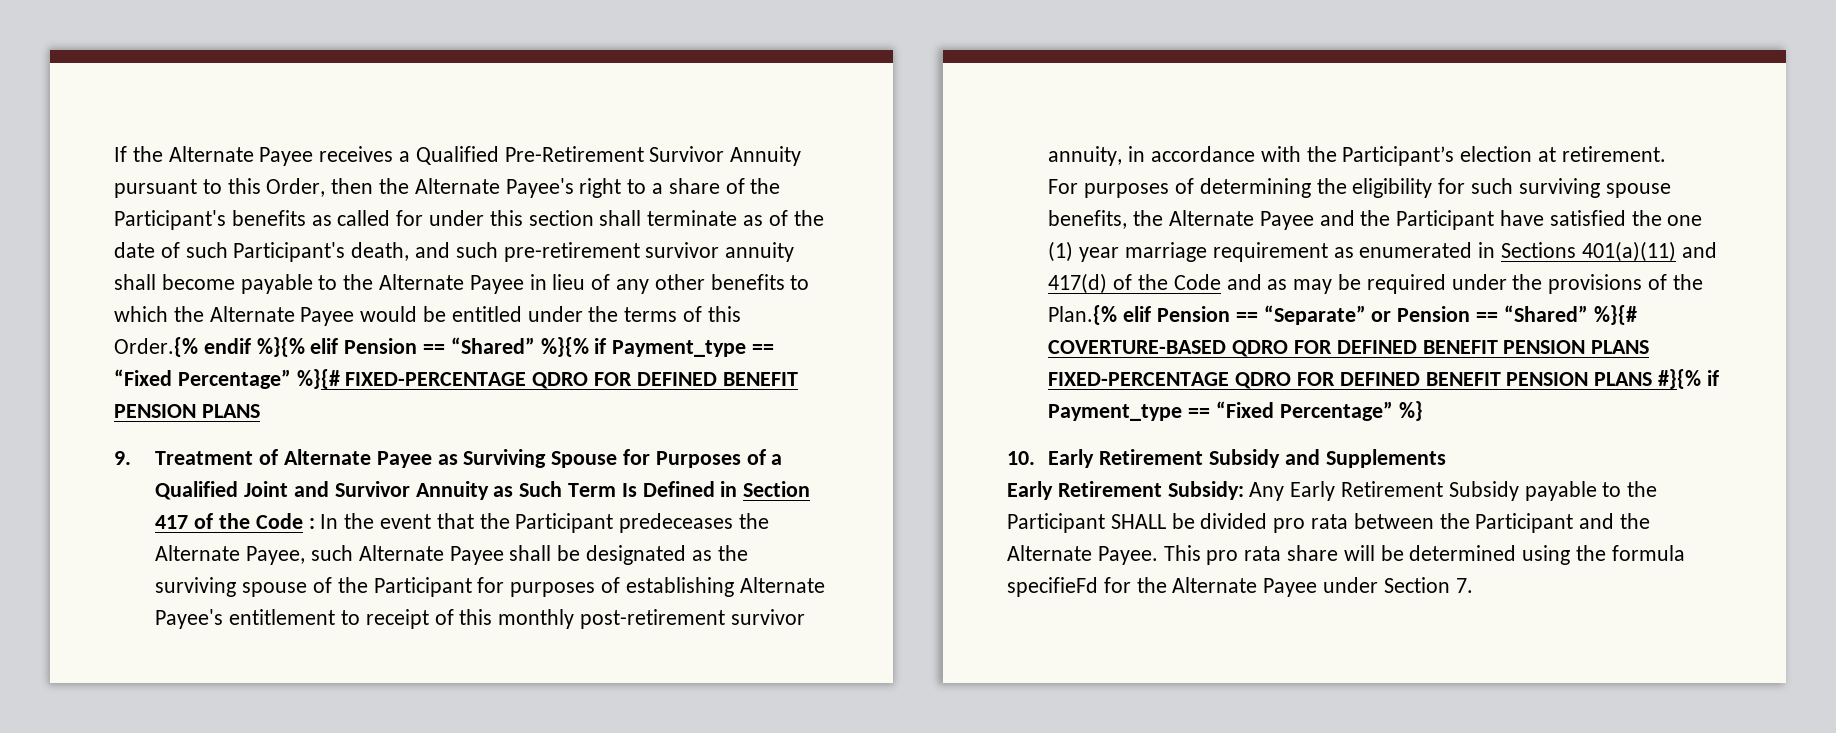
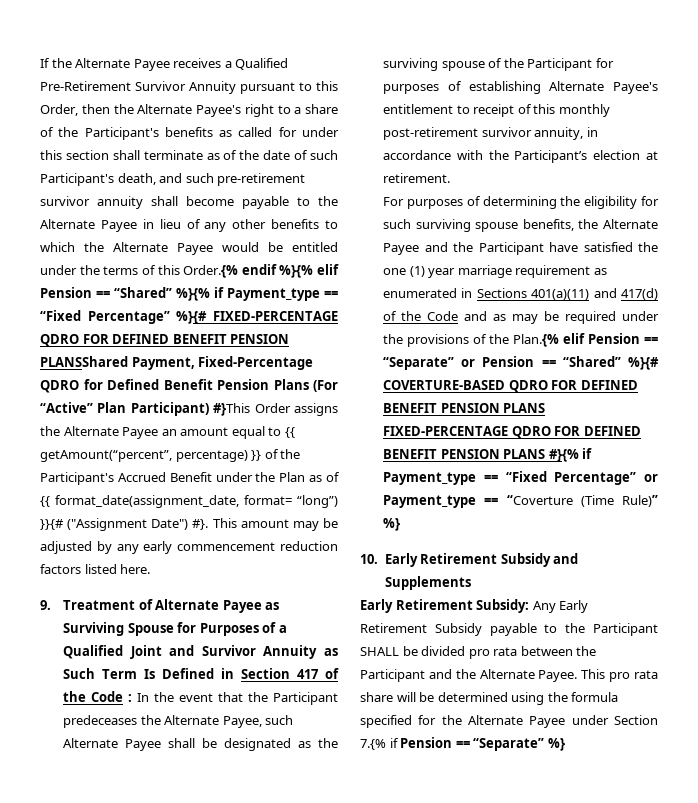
- If the Alternate Payee receives a Qualified Pre-Retirement Survivor Annuity pursuant to this Order, then the Alternate Payee's right to a share of the Participant's benefits as called for under this section shall terminate as of the date of such Participant's death, and such pre-retirement survivor annuity shall become payable to the Alternate Payee in lieu of any other benefits to which the Alternate Payee would be entitled under the terms of this Order.{% endif %}{% elif Pension == “Shared” %}{% if Payment_type == “Fixed Percentage” %}{# FIXED-PERCENTAGE QDRO FOR DEFINED BENEFIT PENSION PLANS
+ If the Alternate Payee receives a Qualified Pre-Retirement Survivor Annuity pursuant to this Order, then the Alternate Payee's right to a share of the Participant's benefits as called for under this section shall terminate as of the date of such Participant's death, and such pre-retirement survivor annuity shall become payable to the Alternate Payee in lieu of any other benefits to which the Alternate Payee would be entitled under the terms of this Order.{% endif %}{% elif Pension == “Shared” %}{% if Payment_type == “Fixed Percentage” %}{# FIXED-PERCENTAGE QDRO FOR DEFINED BENEFIT PENSION PLANSShared Payment, Fixed-Percentage QDRO for Defined Benefit Pension Plans (For “Active” Plan Participant) #}This Order assigns the Alternate Payee an amount equal to {{ getAmount(“percent”, percentage) }} of the Participant's Accrued Benefit under the Plan as of {{ format_date(assignment_date, format= “long”) }}{# ("Assignment Date") #}. This amount may be adjusted by any early commencement reduction factors listed here.
- For purposes of determining the eligibility for such surviving spouse benefits, the Alternate Payee and the Participant have satisfied the one (1) year marriage requirement as enumerated in Sections 401(a)(11) and 417(d) of the Code and as may be required under the provisions of the Plan.{% elif Pension == “Separate” or Pension == “Shared” %}{# COVERTURE-BASED QDRO FOR DEFINED BENEFIT PENSION PLANS FIXED-PERCENTAGE QDRO FOR DEFINED BENEFIT PENSION PLANS #}{% if Payment_type == “Fixed Percentage” %}
+ For purposes of determining the eligibility for such surviving spouse benefits, the Alternate Payee and the Participant have satisfied the one (1) year marriage requirement as enumerated in Sections 401(a)(11) and 417(d) of the Code and as may be required under the provisions of the Plan.{% elif Pension == “Separate” or Pension == “Shared” %}{# COVERTURE-BASED QDRO FOR DEFINED BENEFIT PENSION PLANS FIXED-PERCENTAGE QDRO FOR DEFINED BENEFIT PENSION PLANS #}{% if Payment_type == “Fixed Percentage” or Payment_type == “Coverture (Time Rule)” %}
- This pro rata share will be determined using the formula specifieFd for the Alternate Payee under Section 7.
+ This pro rata share will be determined using the formula specified for the Alternate Payee under Section 7.{% if Pension == “Separate” %}

